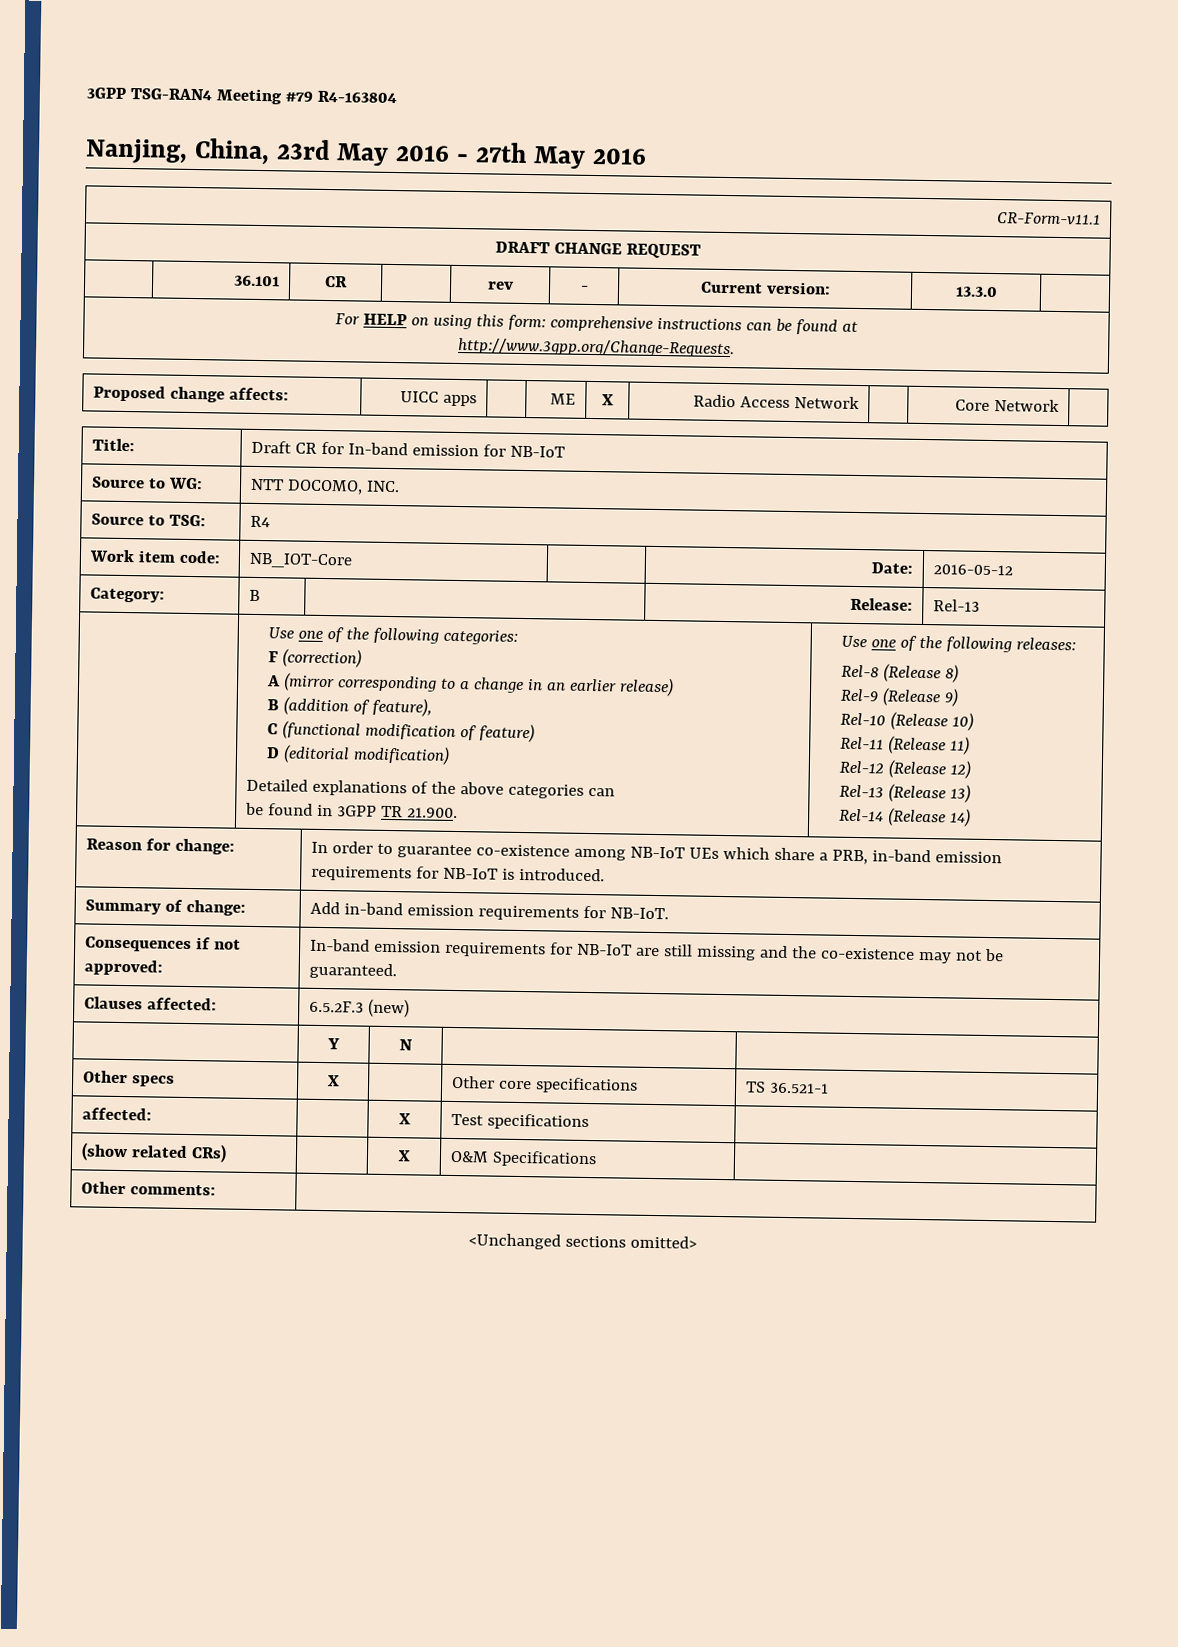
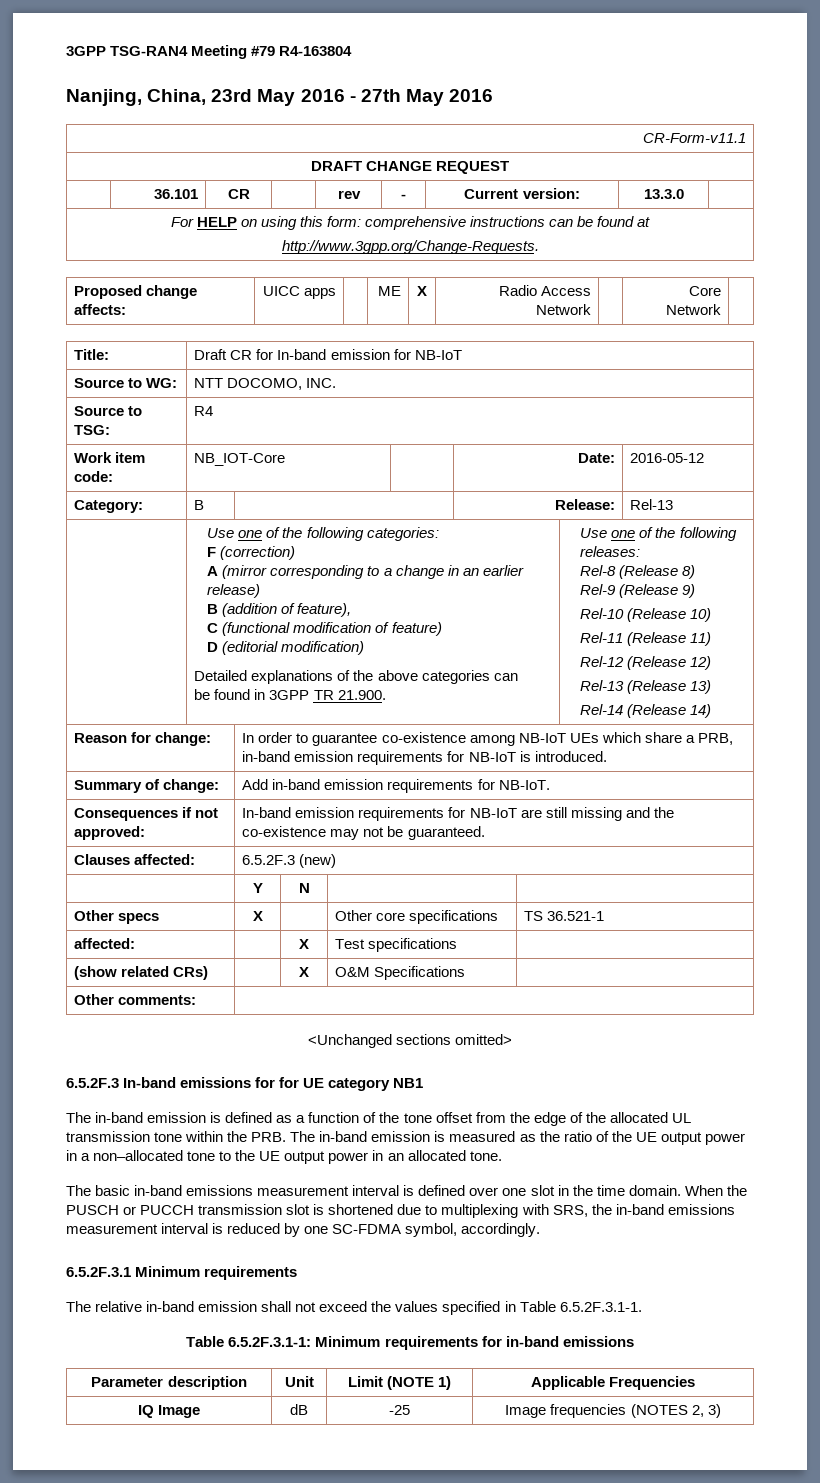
+ 6.5.2F.3 In-band emissions for for UE category NB1
+ The in-band emission is defined as a function of the tone offset from the edge of the allocated UL transmission tone within the PRB. The in-band emission is measured as the ratio of the UE output power in a non–allocated tone to the UE output power in an allocated tone.
+ The basic in-band emissions measurement interval is defined over one slot in the time domain. When the PUSCH or PUCCH transmission slot is shortened due to multiplexing with SRS, the in-band emissions measurement interval is reduced by one SC-FDMA symbol, accordingly.
+ 6.5.2F.3.1 Minimum requirements
+ The relative in-band emission shall not exceed the values specified in Table 6.5.2F.3.1-1.
+ Table 6.5.2F.3.1-1: Minimum requirements for in-band emissions
+ Parameter description | Unit | Limit (NOTE 1) | Applicable Frequencies
+ IQ Image | dB | -25 | Image frequencies (NOTES 2, 3)

